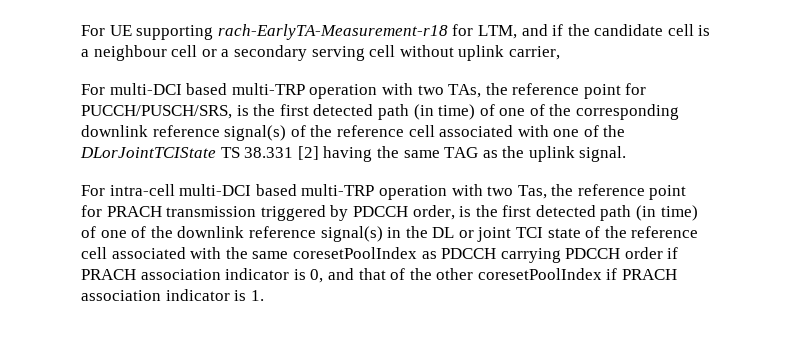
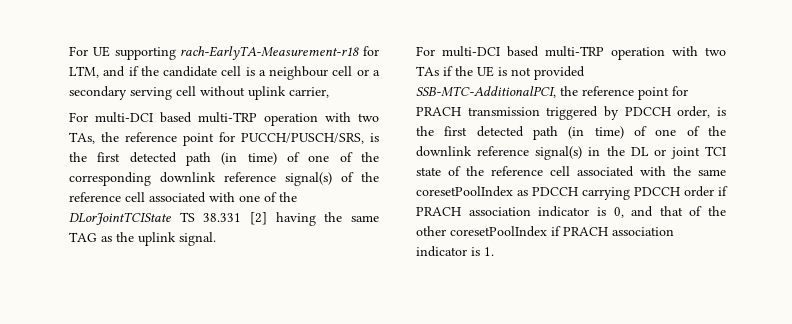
- For intra-cell multi-DCI based multi-TRP operation with two Tas, the reference point for PRACH transmission triggered by PDCCH order, is the first detected path (in time) of one of the downlink reference signal(s) in the DL or joint TCI state of the reference cell associated with the same coresetPoolIndex as PDCCH carrying PDCCH order if PRACH association indicator is 0, and that of the other coresetPoolIndex if PRACH association indicator is 1.
+ For multi-DCI based multi-TRP operation with two TAs if the UE is not provided SSB-MTC-AdditionalPCI, the reference point for PRACH transmission triggered by PDCCH order, is the first detected path (in time) of one of the downlink reference signal(s) in the DL or joint TCI state of the reference cell associated with the same coresetPoolIndex as PDCCH carrying PDCCH order if PRACH association indicator is 0, and that of the other coresetPoolIndex if PRACH association indicator is 1.

